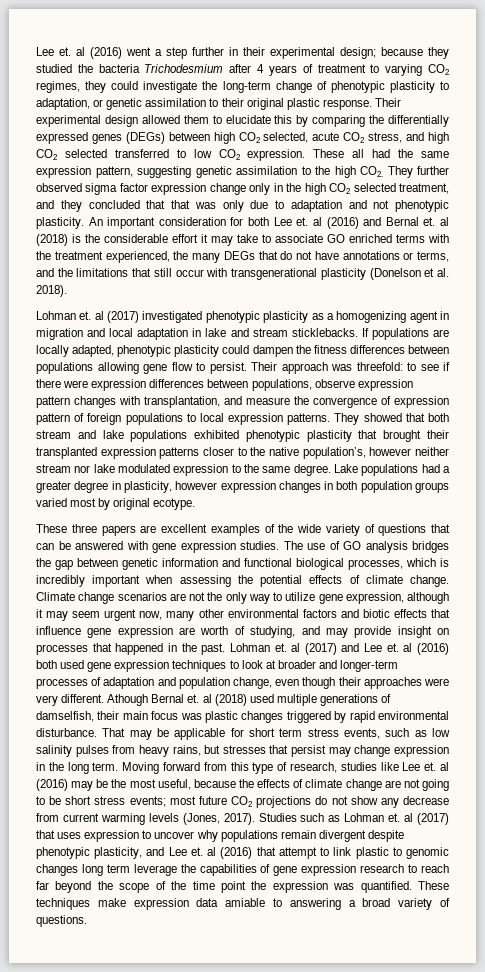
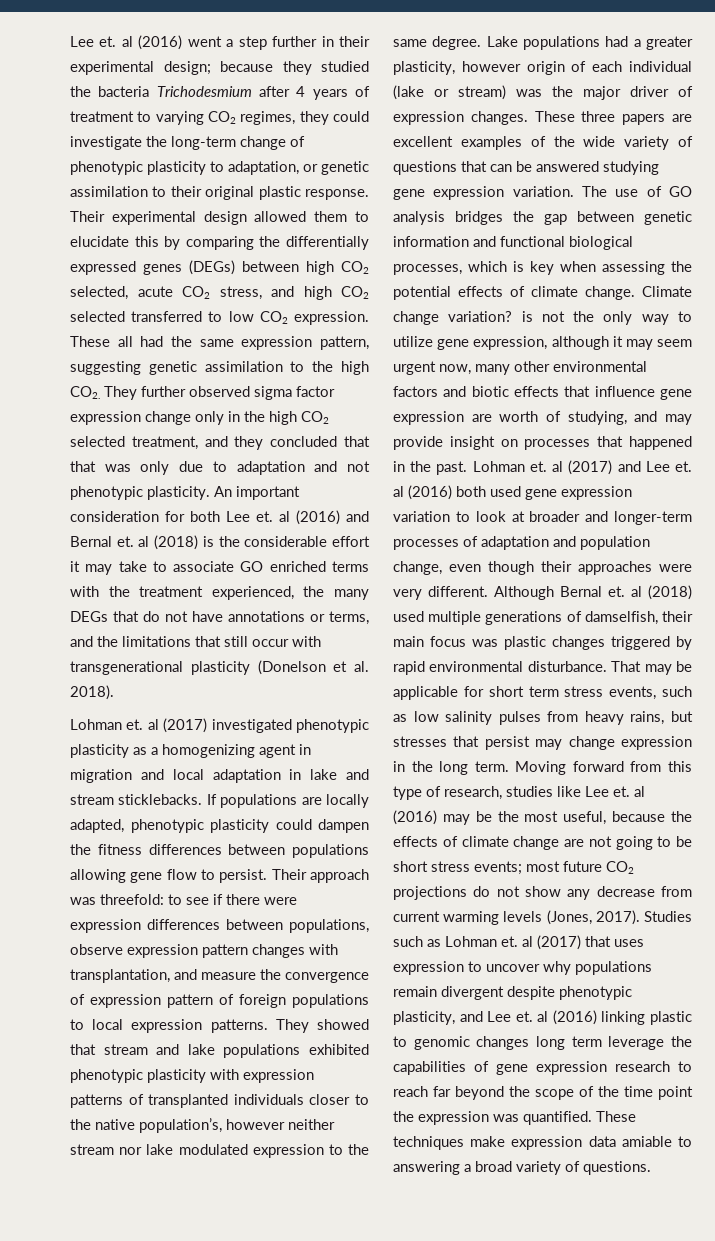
- They showed that both stream and lake populations exhibited phenotypic plasticity that brought their transplanted expression patterns closer to the native population’s, however neither stream nor lake modulated expression to the same degree.
+ They showed that stream and lake populations exhibited phenotypic plasticity with expression patterns of transplanted individuals closer to the native population’s, however neither stream nor lake modulated expression to the same degree.
- Lake populations had a greater degree in plasticity, however expression changes in both population groups varied most by original ecotype.
- These three papers are excellent examples of the wide variety of questions that can be answered with gene expression studies.
+ Lake populations had a greater plasticity, however origin of each individual (lake or stream) was the major driver of expression changes. These three papers are excellent examples of the wide variety of questions that can be answered studying gene expression variation.
- The use of GO analysis bridges the gap between genetic information and functional biological processes, which is incredibly important when assessing the potential effects of climate change.
+ The use of GO analysis bridges the gap between genetic information and functional biological processes, which is key when assessing the potential effects of climate change.
- Climate change scenarios are not the only way to utilize gene expression, although it may seem urgent now, many other environmental factors and biotic effects that influence gene expression are worth of studying, and may provide insight on processes that happened in the past.
+ Climate change variation? is not the only way to utilize gene expression, although it may seem urgent now, many other environmental factors and biotic effects that influence gene expression are worth of studying, and may provide insight on processes that happened in the past.
- Lohman et. al (2017) and Lee et. al (2016) both used gene expression techniques to look at broader and longer-term processes of adaptation and population change, even though their approaches were very different.
+ Lohman et. al (2017) and Lee et. al (2016) both used gene expression variation to look at broader and longer-term processes of adaptation and population change, even though their approaches were very different.
- Athough Bernal et. al (2018) used multiple generations of damselfish, their main focus was plastic changes triggered by rapid environmental disturbance.
+ Although Bernal et. al (2018) used multiple generations of damselfish, their main focus was plastic changes triggered by rapid environmental disturbance.
- Studies such as Lohman et. al (2017) that uses expression to uncover why populations remain divergent despite phenotypic plasticity, and Lee et. al (2016) that attempt to link plastic to genomic changes long term leverage the capabilities of gene expression research to reach far beyond the scope of the time point the expression was quantified.
+ Studies such as Lohman et. al (2017) that uses expression to uncover why populations remain divergent despite phenotypic plasticity, and Lee et. al (2016) linking plastic to genomic changes long term leverage the capabilities of gene expression research to reach far beyond the scope of the time point the expression was quantified.

